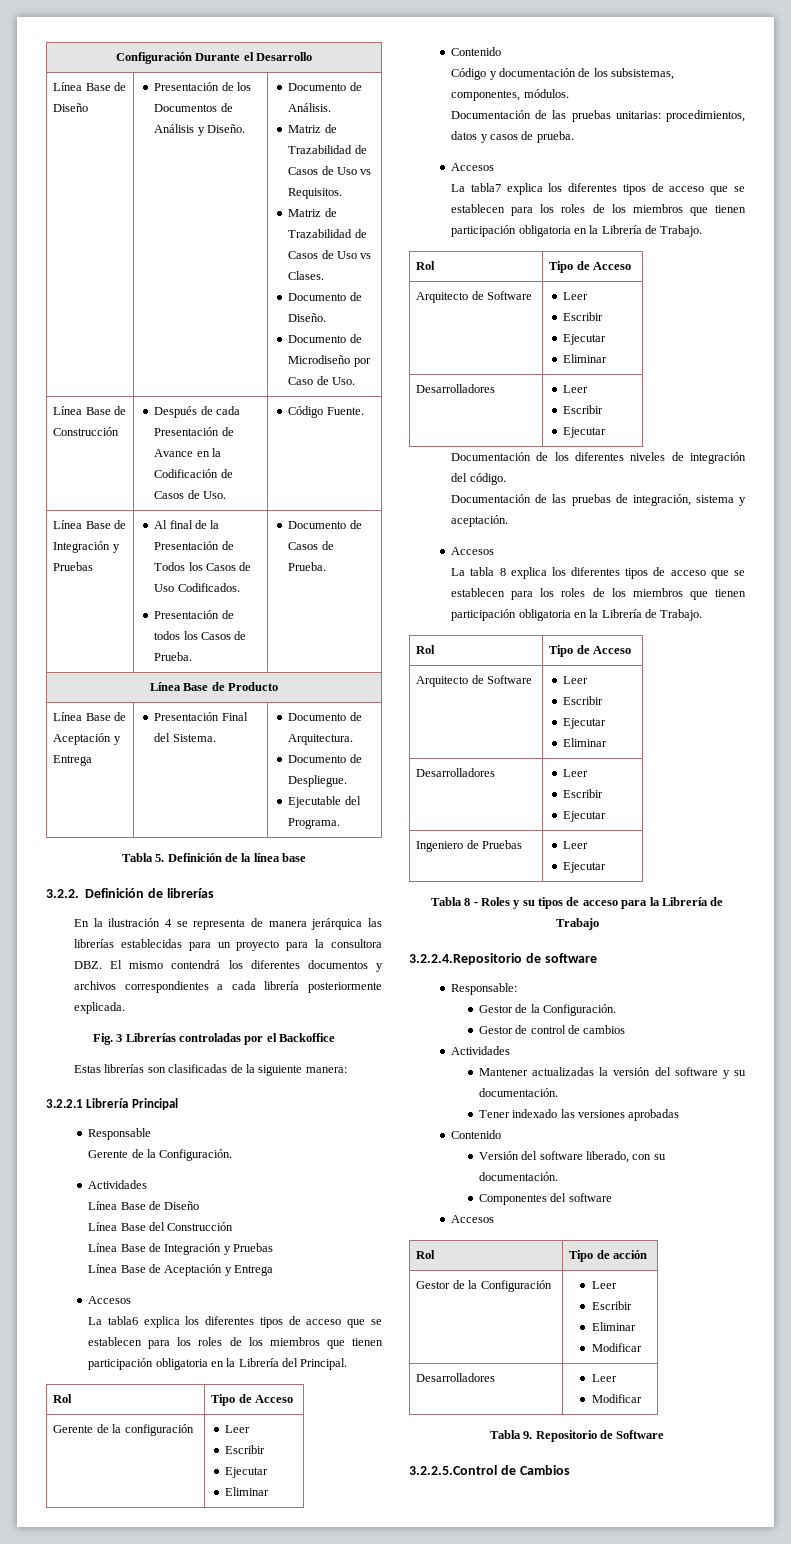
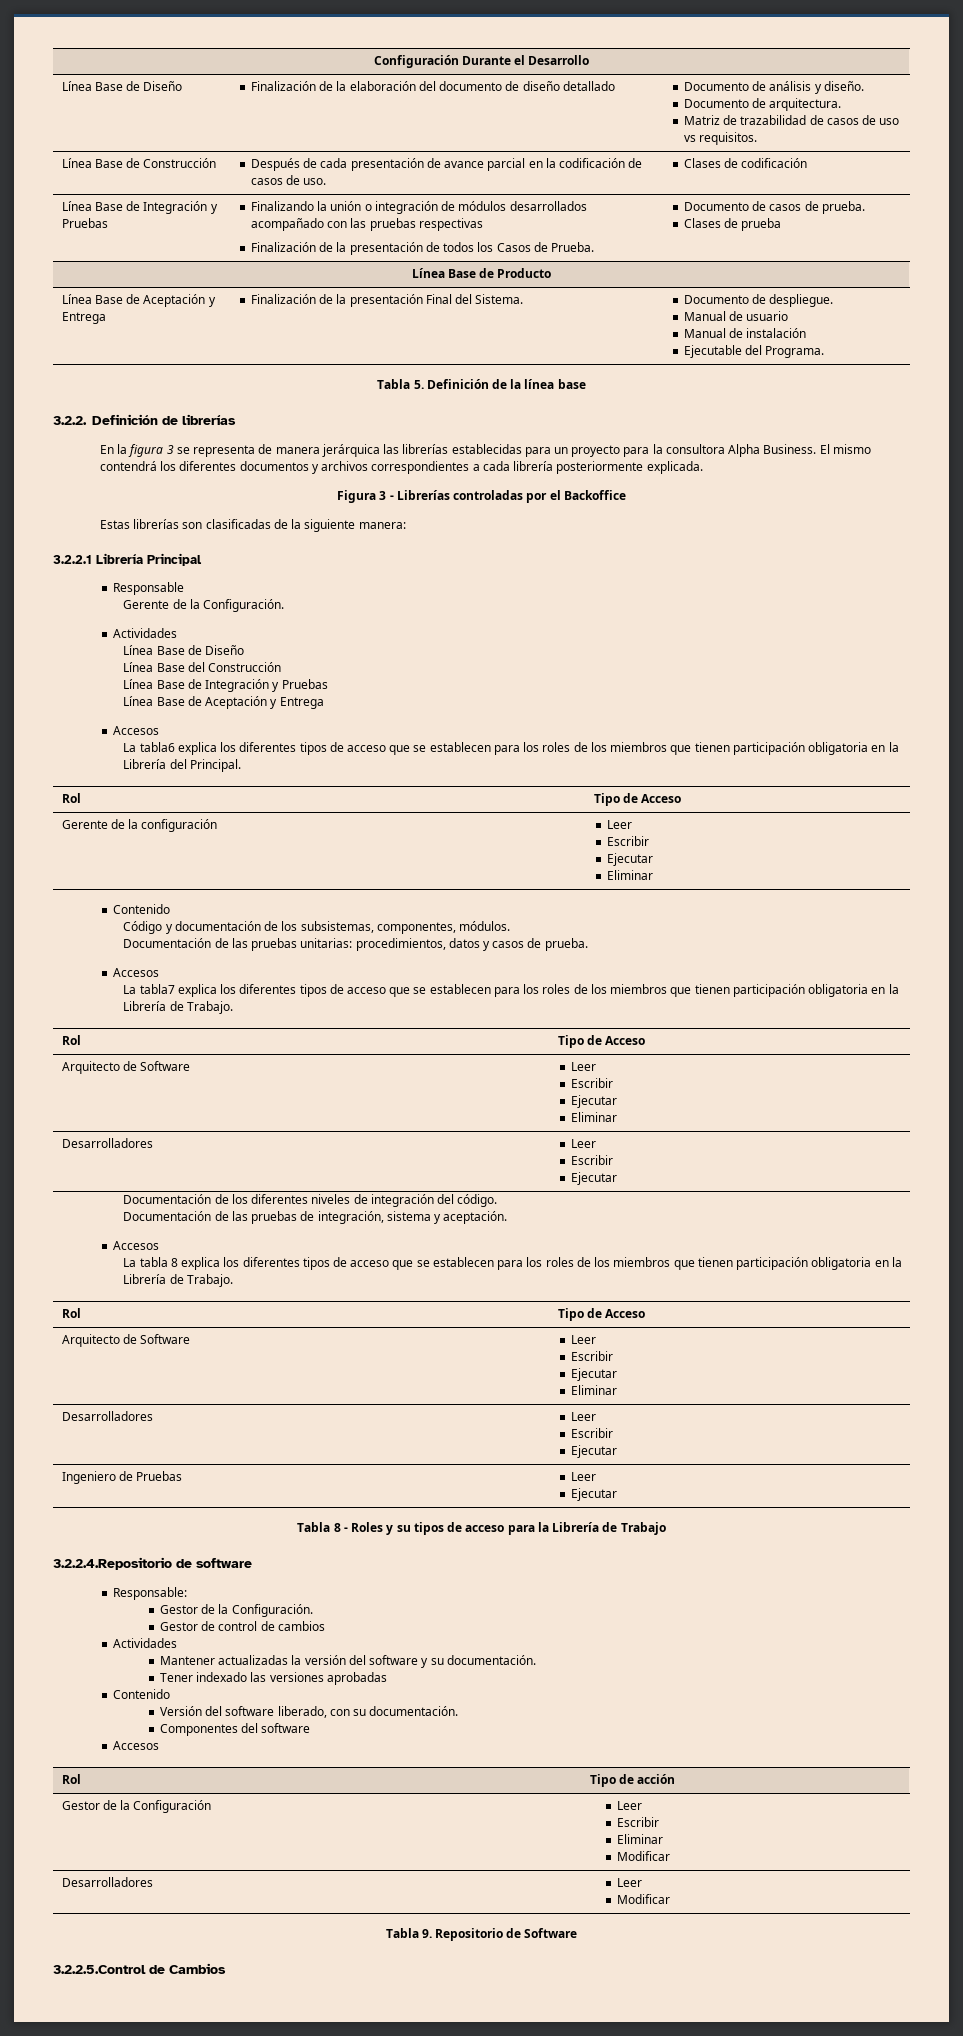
- Presentación de los Documentos de Análisis y Diseño. | Documento de Análisis.
- Matriz de Trazabilidad de Casos de Uso vs Requisitos.
- Matriz de Trazabilidad de Casos de Uso vs Clases.
- Documento de Diseño.
- Documento de Microdiseño por Caso de Uso.
+ Finalización de la elaboración del documento de diseño detallado | Documento de análisis y diseño.
+ Documento de arquitectura.
+ Matriz de trazabilidad de casos de uso vs requisitos.
- Línea Base de Construcción | Después de cada Presentación de Avance en la Codificación de Casos de Uso. | Código Fuente.
+ Línea Base de Construcción | Después de cada presentación de avance parcial en la codificación de casos de uso. | Clases de codificación
- Línea Base de Integración y Pruebas | Al final de la Presentación de Todos los Casos de Uso Codificados.
- Presentación de todos los Casos de Prueba. | Documento de Casos de Prueba.
+ Línea Base de Integración y Pruebas | Finalizando la unión o integración de módulos desarrollados acompañado con las pruebas respectivas
+ Finalización de la presentación de todos los Casos de Prueba. | Documento de casos de prueba.
+ Clases de prueba
- Línea Base de Aceptación y Entrega | Presentación Final del Sistema. | Documento de Arquitectura.
- Documento de Despliegue.
+ Línea Base de Aceptación y Entrega | Finalización de la presentación Final del Sistema. | Documento de despliegue.
+ Manual de usuario
+ Manual de instalación
- En la ilustración 4 se representa de manera jerárquica las librerías establecidas para un proyecto para la consultora DBZ. El mismo contendrá los diferentes documentos y archivos correspondientes a cada librería posteriormente explicada.
+ En la figura 3 se representa de manera jerárquica las librerías establecidas para un proyecto para la consultora Alpha Business. El mismo contendrá los diferentes documentos y archivos correspondientes a cada librería posteriormente explicada.
- Fig. 3 Librerías controladas por el Backoffice
+ Figura 3 - Librerías controladas por el Backoffice

